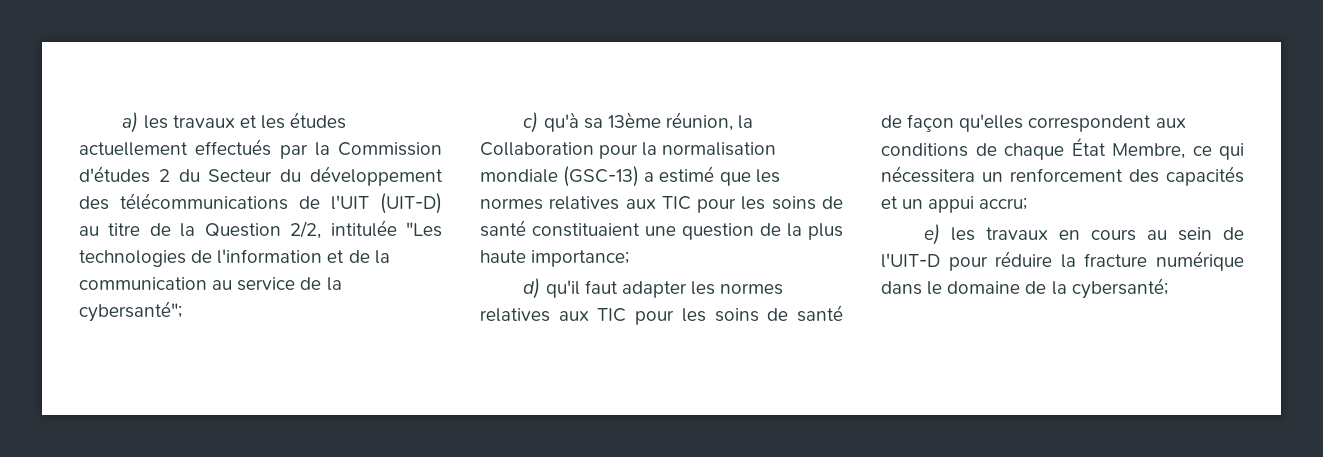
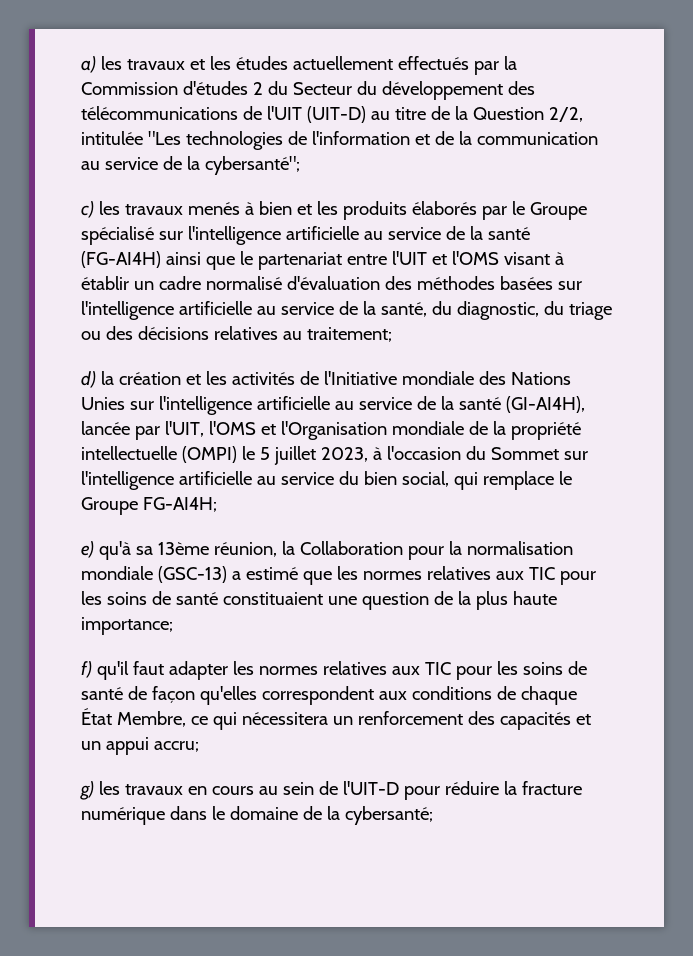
- c) qu'à sa 13ème réunion, la Collaboration pour la normalisation mondiale (GSC-13) a estimé que les normes relatives aux TIC pour les soins de santé constituaient une question de la plus haute importance;
+ c) les travaux menés à bien et les produits élaborés par le Groupe spécialisé sur l'intelligence artificielle au service de la santé (FG-AI4H) ainsi que le partenariat entre l'UIT et l'OMS visant à établir un cadre normalisé d'évaluation des méthodes basées sur l'intelligence artificielle au service de la santé, du diagnostic, du triage ou des décisions relatives au traitement;
+ d) la création et les activités de l'Initiative mondiale des Nations Unies sur l'intelligence artificielle au service de la santé (GI-AI4H), lancée par l'UIT, l'OMS et l'Organisation mondiale de la propriété intellectuelle (OMPI) le 5 juillet 2023, à l'occasion du Sommet sur l'intelligence artificielle au service du bien social, qui remplace le Groupe FG-AI4H;
+ e) qu'à sa 13ème réunion, la Collaboration pour la normalisation mondiale (GSC-13) a estimé que les normes relatives aux TIC pour les soins de santé constituaient une question de la plus haute importance;
- d) qu'il faut adapter les normes relatives aux TIC pour les soins de santé de façon qu'elles correspondent aux conditions de chaque État Membre, ce qui nécessitera un renforcement des capacités et un appui accru;
+ f) qu'il faut adapter les normes relatives aux TIC pour les soins de santé de façon qu'elles correspondent aux conditions de chaque État Membre, ce qui nécessitera un renforcement des capacités et un appui accru;
- e) les travaux en cours au sein de l'UIT-D pour réduire la fracture numérique dans le domaine de la cybersanté;
+ g) les travaux en cours au sein de l'UIT-D pour réduire la fracture numérique dans le domaine de la cybersanté;

